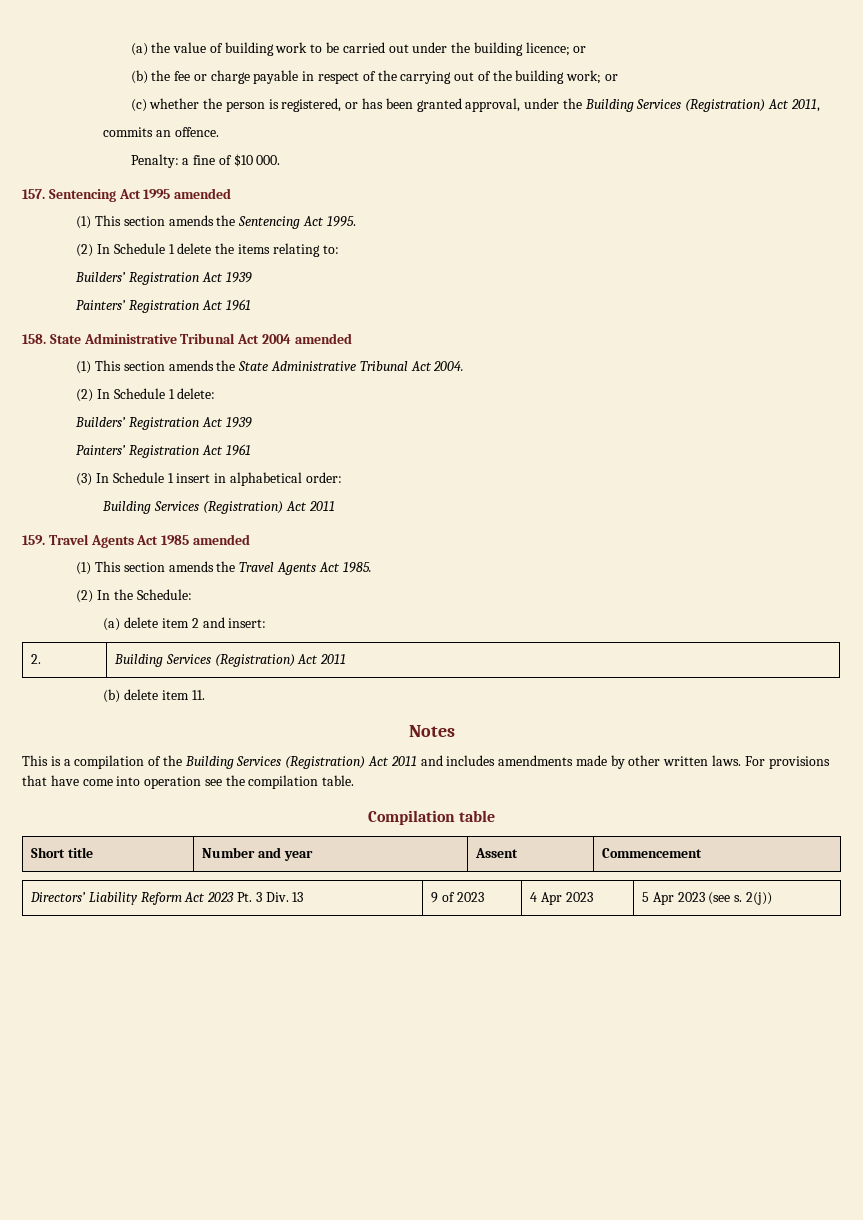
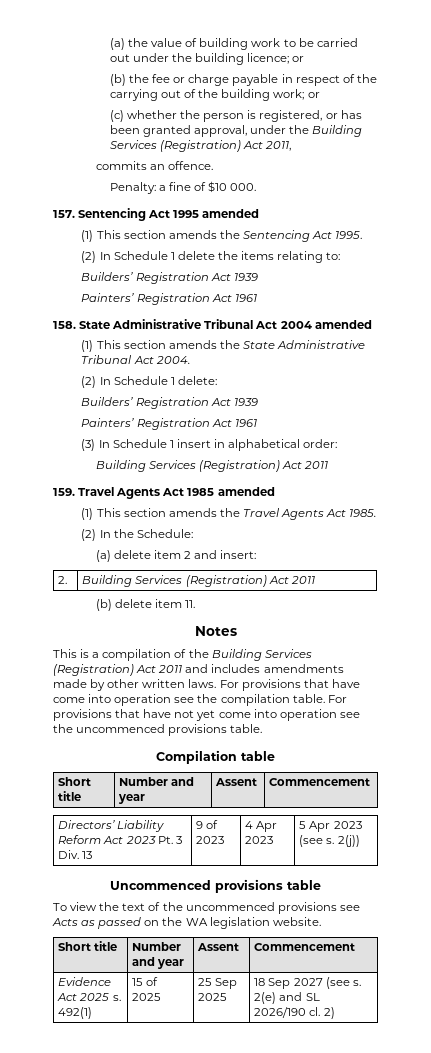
+ For provisions that have not yet come into operation see the uncommenced provisions table.
+ Uncommenced provisions table
+ To view the text of the uncommenced provisions see Acts as passed on the WA legislation website.
+ Short title | Number and year | Assent | Commencement
+ Evidence Act 2025 s. 492(1) | 15 of 2025 | 25 Sep 2025 | 18 Sep 2027 (see s. 2(e) and SL 2026/190 cl. 2)

